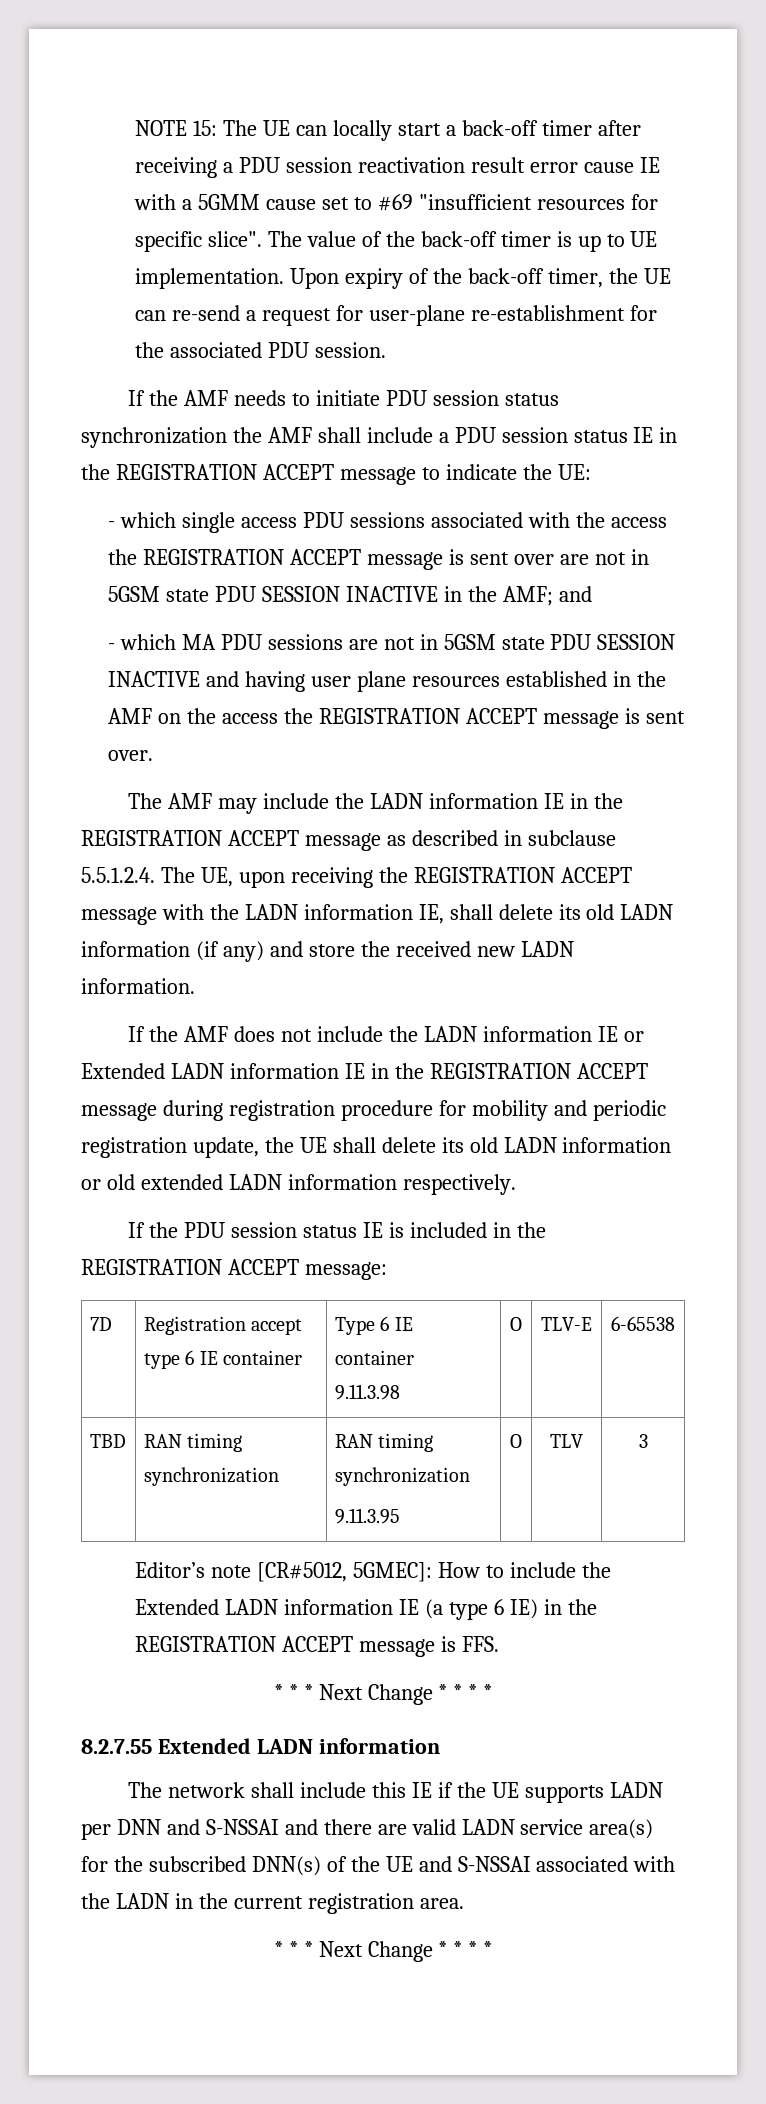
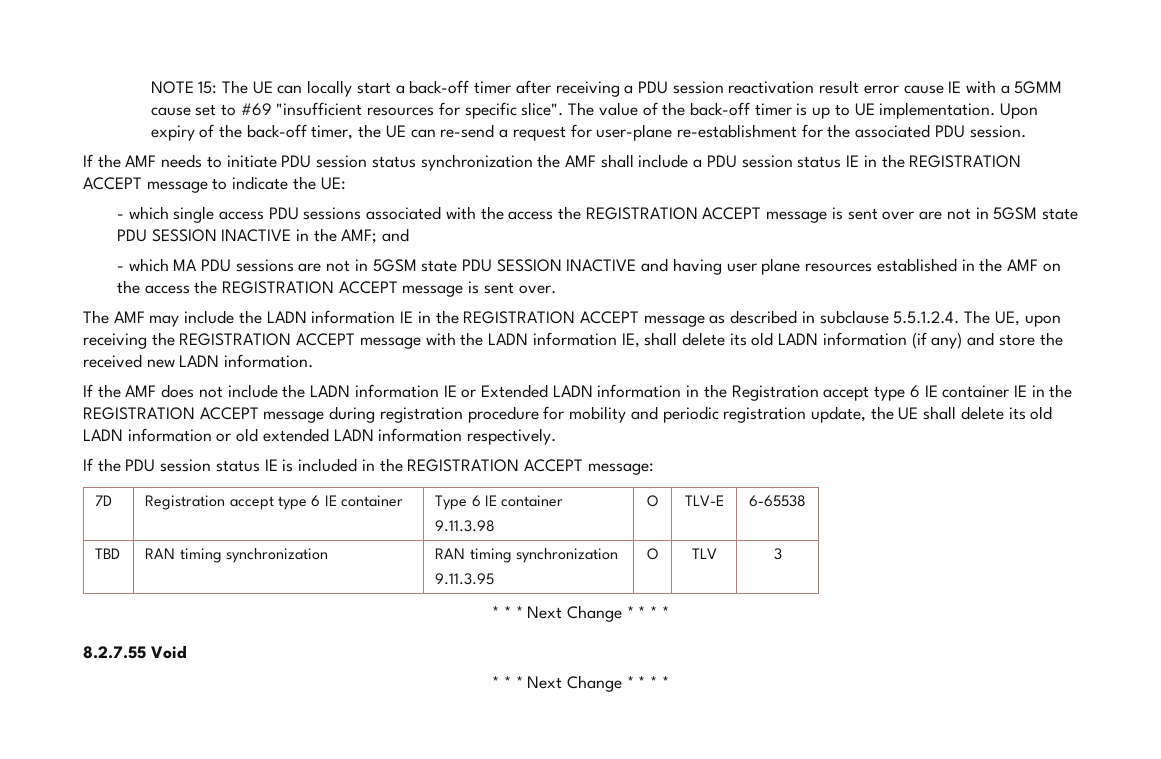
- If the AMF does not include the LADN information IE or Extended LADN information IE in the REGISTRATION ACCEPT message during registration procedure for mobility and periodic registration update, the UE shall delete its old LADN information or old extended LADN information respectively.
+ If the AMF does not include the LADN information IE or Extended LADN information in the Registration accept type 6 IE container IE in the REGISTRATION ACCEPT message during registration procedure for mobility and periodic registration update, the UE shall delete its old LADN information or old extended LADN information respectively.
- Editor’s note [CR#5012, 5GMEC]: How to include the Extended LADN information IE (a type 6 IE) in the REGISTRATION ACCEPT message is FFS.
- 8.2.7.55 Extended LADN information
- The network shall include this IE if the UE supports LADN per DNN and S-NSSAI and there are valid LADN service area(s) for the subscribed DNN(s) of the UE and S-NSSAI associated with the LADN in the current registration area.
+ 8.2.7.55 Void

